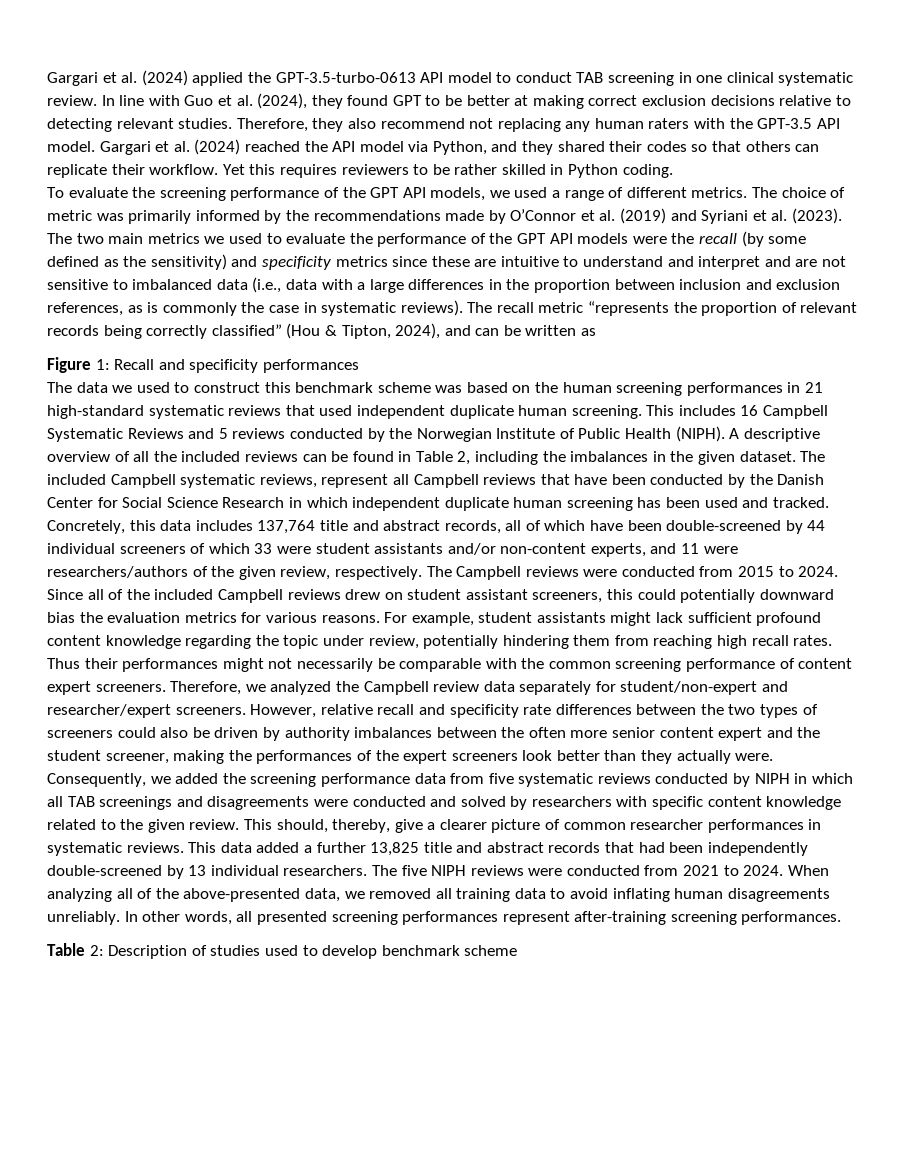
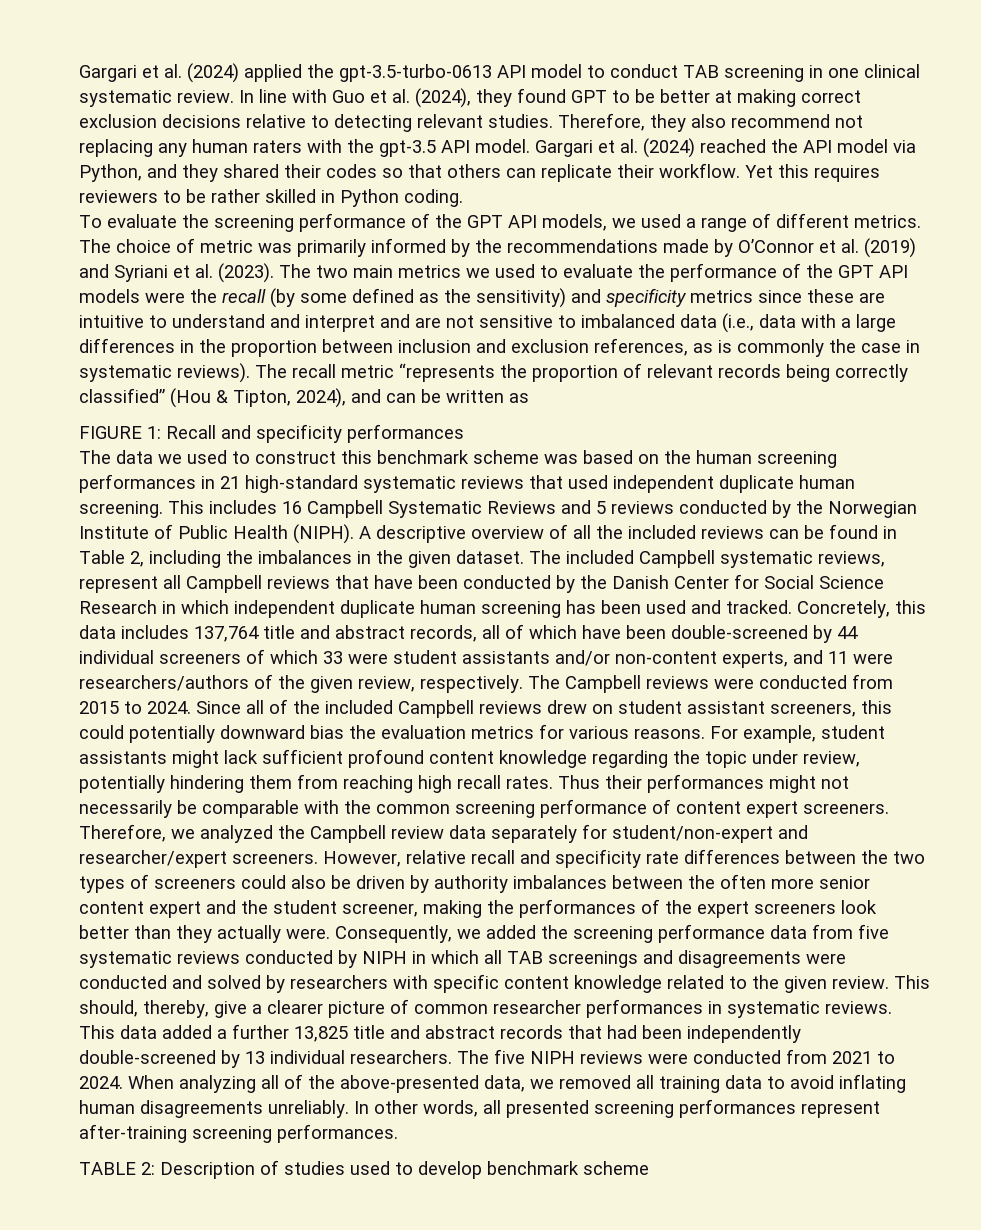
- Gargari et al. (2024) applied the GPT-3.5-turbo-0613 API model to conduct TAB screening in one clinical systematic review.
+ Gargari et al. (2024) applied the gpt-3.5-turbo-0613 API model to conduct TAB screening in one clinical systematic review.
- Therefore, they also recommend not replacing any human raters with the GPT-3.5 API model.
+ Therefore, they also recommend not replacing any human raters with the gpt-3.5 API model.
- Figure 1: Recall and specificity performances
+ FIGURE 1: Recall and specificity performances
- Table 2: Description of studies used to develop benchmark scheme
+ TABLE 2: Description of studies used to develop benchmark scheme

